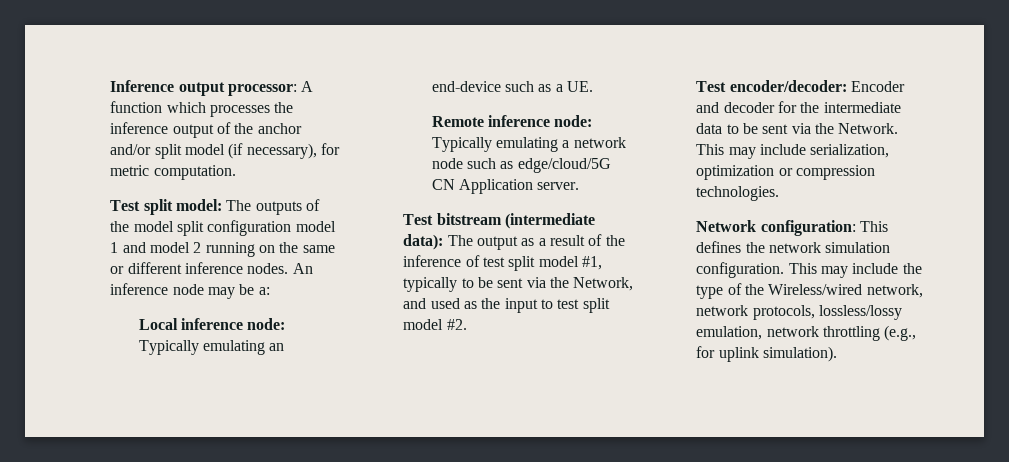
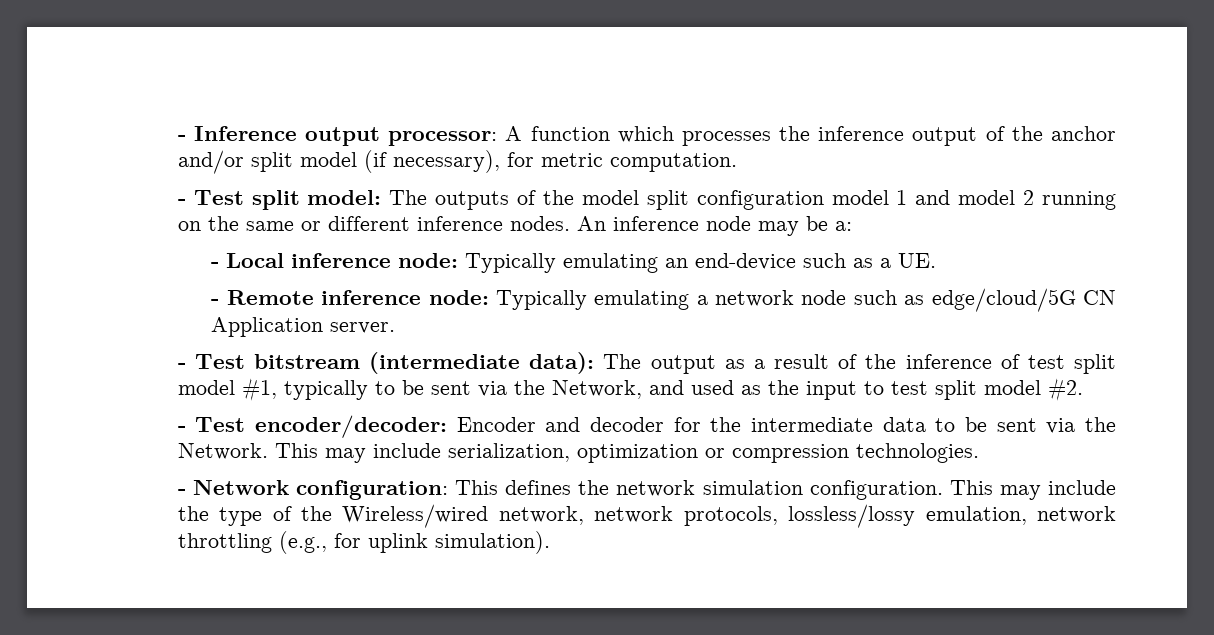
- Inference output processor: A function which processes the inference output of the anchor and/or split model (if necessary), for metric computation.
+ - Inference output processor: A function which processes the inference output of the anchor and/or split model (if necessary), for metric computation.
- Test split model: The outputs of the model split configuration model 1 and model 2 running on the same or different inference nodes.
+ - Test split model: The outputs of the model split configuration model 1 and model 2 running on the same or different inference nodes.
- Local inference node: Typically emulating an end-device such as a UE.
+ - Local inference node: Typically emulating an end-device such as a UE.
- Remote inference node: Typically emulating a network node such as edge/cloud/5G CN Application server.
+ - Remote inference node: Typically emulating a network node such as edge/cloud/5G CN Application server.
- Test bitstream (intermediate data): The output as a result of the inference of test split model #1, typically to be sent via the Network, and used as the input to test split model #2.
+ - Test bitstream (intermediate data): The output as a result of the inference of test split model #1, typically to be sent via the Network, and used as the input to test split model #2.
- Test encoder/decoder: Encoder and decoder for the intermediate data to be sent via the Network.
+ - Test encoder/decoder: Encoder and decoder for the intermediate data to be sent via the Network.
- Network configuration: This defines the network simulation configuration.
+ - Network configuration: This defines the network simulation configuration.

